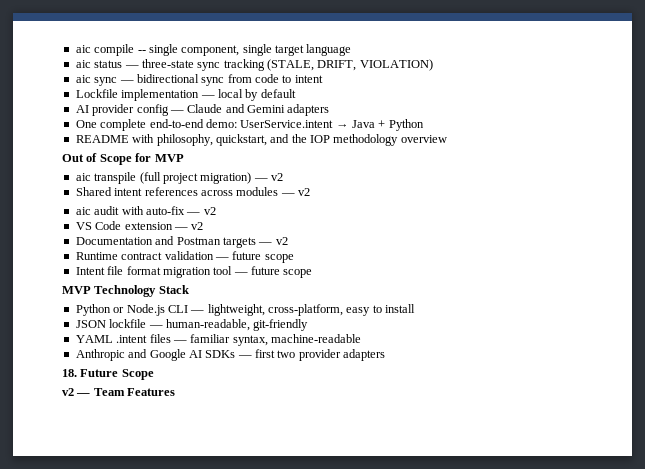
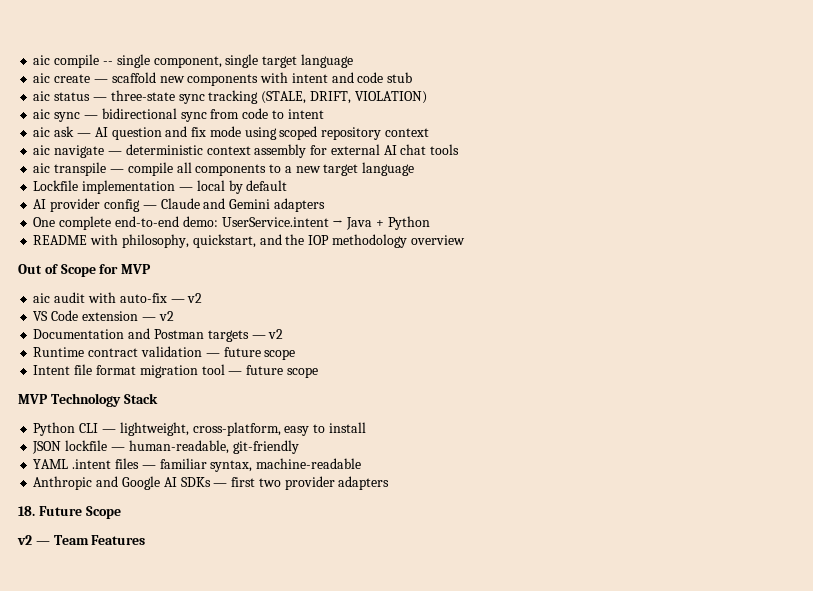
+ aic create — scaffold new components with intent and code stub
+ aic ask — AI question and fix mode using scoped repository context
+ aic navigate — deterministic context assembly for external AI chat tools
+ aic transpile — compile all components to a new target language
- aic transpile (full project migration) — v2
- Shared intent references across modules — v2
- Python or Node.js CLI — lightweight, cross-platform, easy to install
+ Python CLI — lightweight, cross-platform, easy to install

